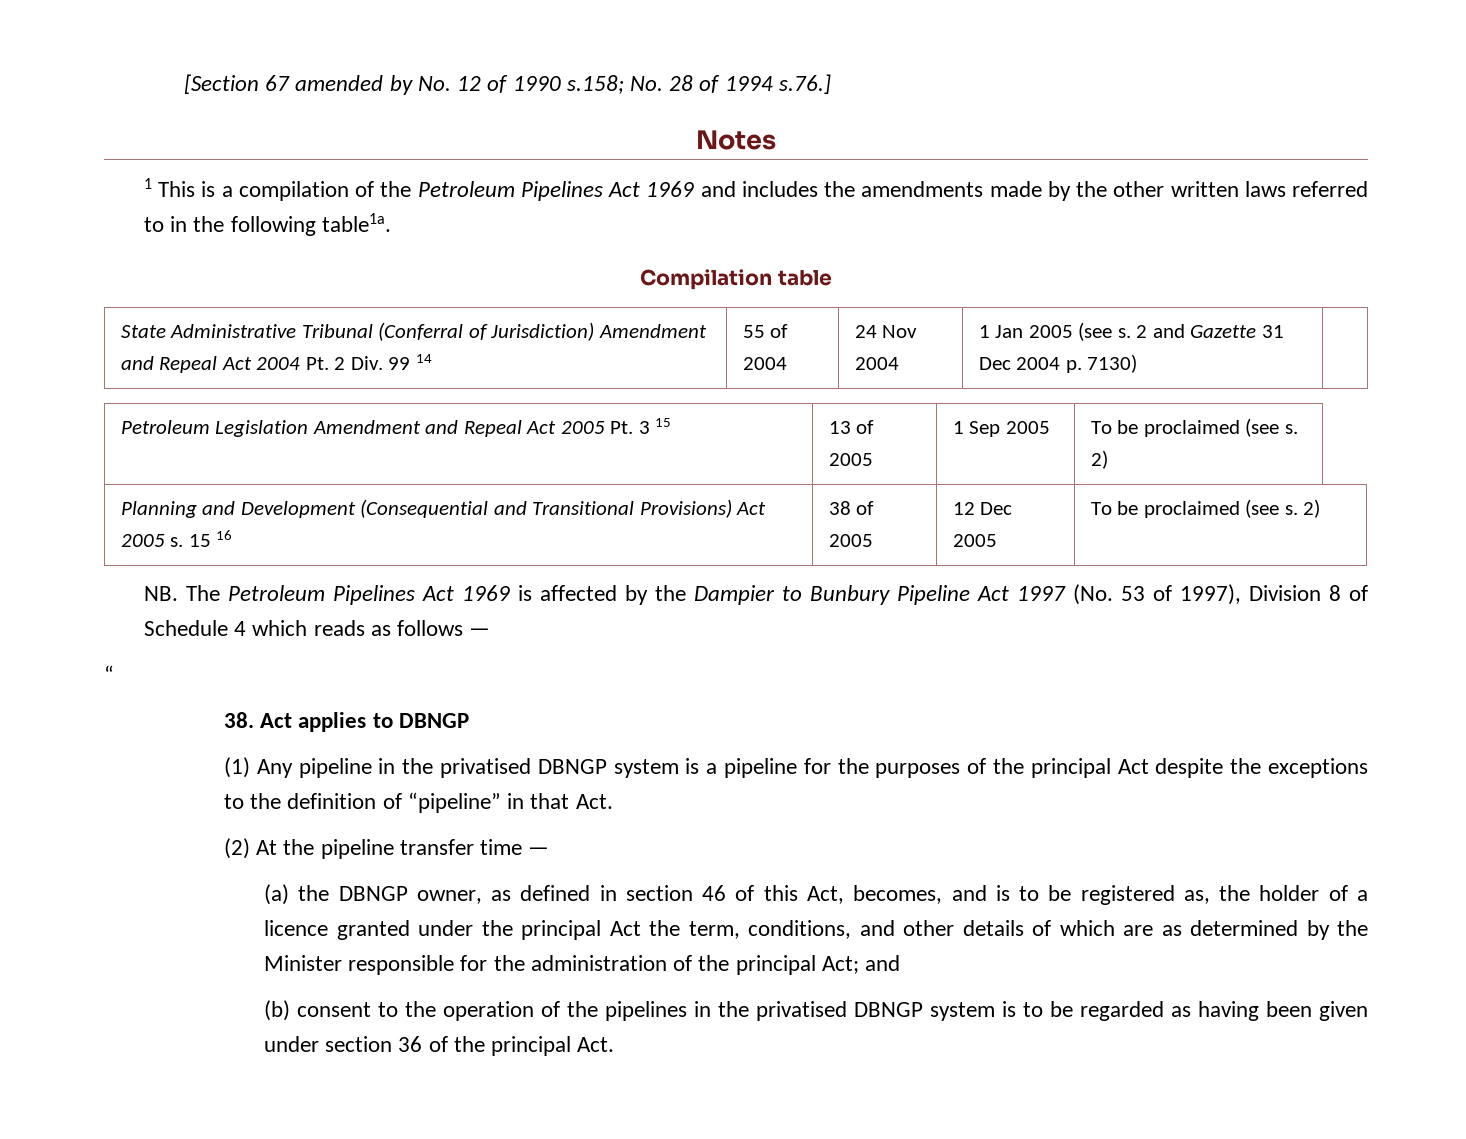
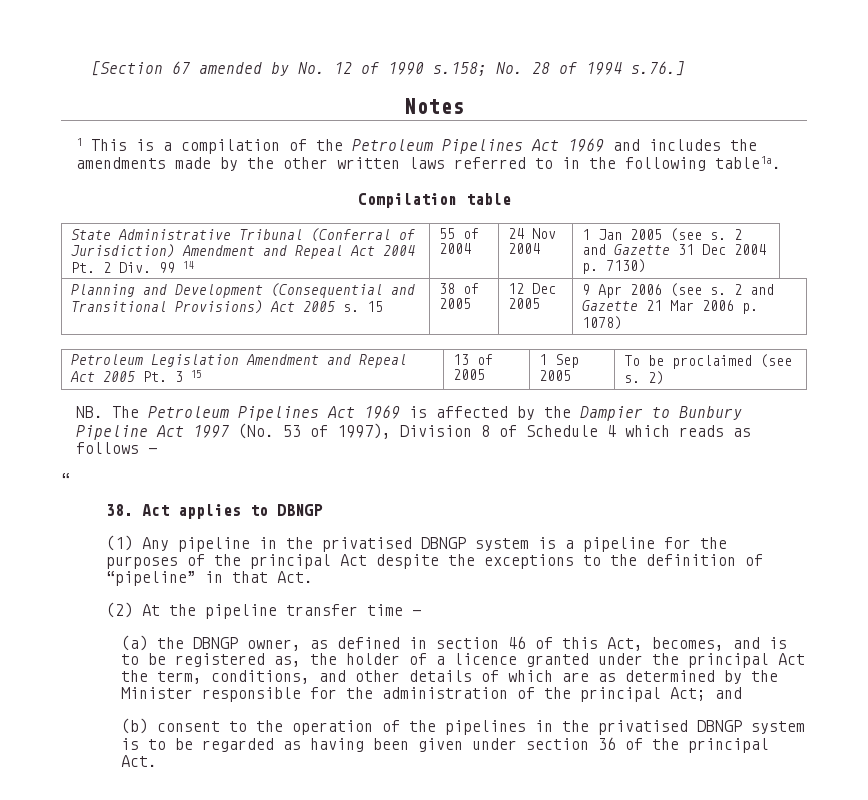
- State Administrative Tribunal (Conferral of Jurisdiction) Amendment and Repeal Act 2004 Pt. 2 Div. 99 14 | 55 of 2004 | 24 Nov 2004 | 1 Jan 2005 (see s. 2 and Gazette 31 Dec 2004 p. 7130) |
+ State Administrative Tribunal (Conferral of Jurisdiction) Amendment and Repeal Act 2004 Pt. 2 Div. 99 14 | 55 of 2004 | 24 Nov 2004 | 1 Jan 2005 (see s. 2 and Gazette 31 Dec 2004 p. 7130)
+ Planning and Development (Consequential and Transitional Provisions) Act 2005 s. 15 | 38 of 2005 | 12 Dec 2005 | 9 Apr 2006 (see s. 2 and Gazette 21 Mar 2006 p. 1078)
- Planning and Development (Consequential and Transitional Provisions) Act 2005 s. 15 16 | 38 of 2005 | 12 Dec 2005 | To be proclaimed (see s. 2)

